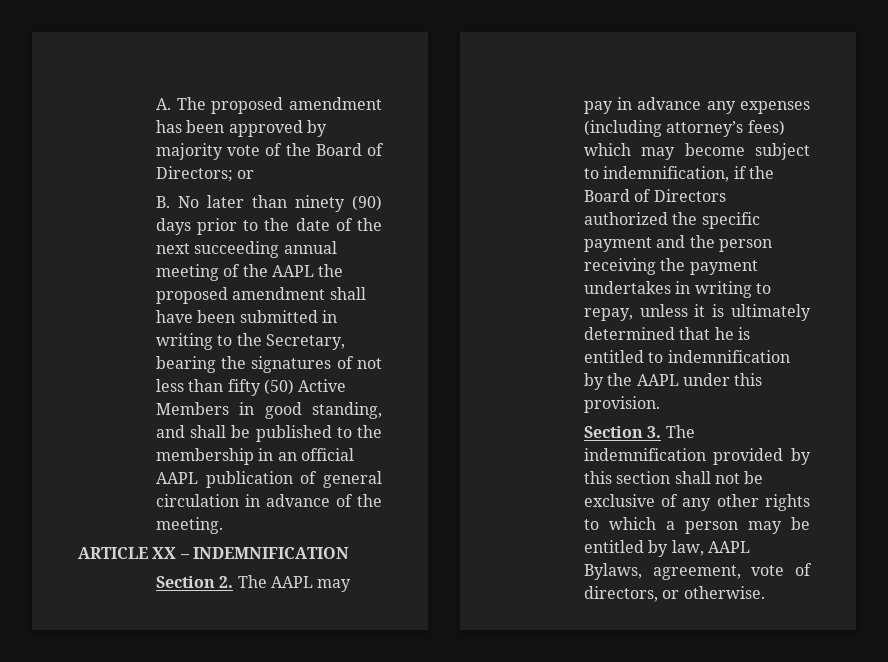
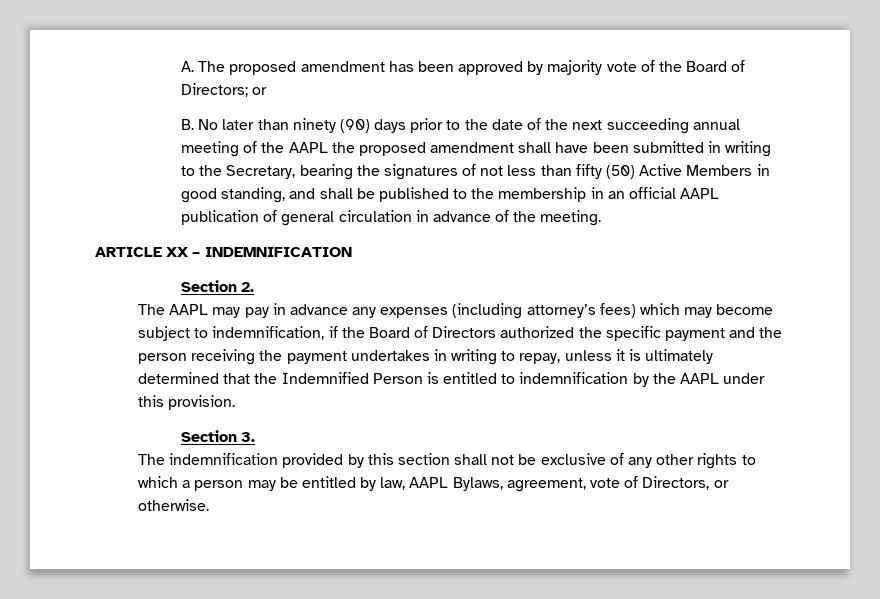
- Section 2. The AAPL may pay in advance any expenses (including attorney’s fees) which may become subject to indemnification, if the Board of Directors authorized the specific payment and the person receiving the payment undertakes in writing to repay, unless it is ultimately determined that he is entitled to indemnification by the AAPL under this provision.
+ Section 2.
+ The AAPL may pay in advance any expenses (including attorney’s fees) which may become subject to indemnification, if the Board of Directors authorized the specific payment and the person receiving the payment undertakes in writing to repay, unless it is ultimately determined that the Indemnified Person is entitled to indemnification by the AAPL under this provision.
- Section 3. The indemnification provided by this section shall not be exclusive of any other rights to which a person may be entitled by law, AAPL Bylaws, agreement, vote of directors, or otherwise.
+ Section 3.
+ The indemnification provided by this section shall not be exclusive of any other rights to which a person may be entitled by law, AAPL Bylaws, agreement, vote of Directors, or otherwise.

